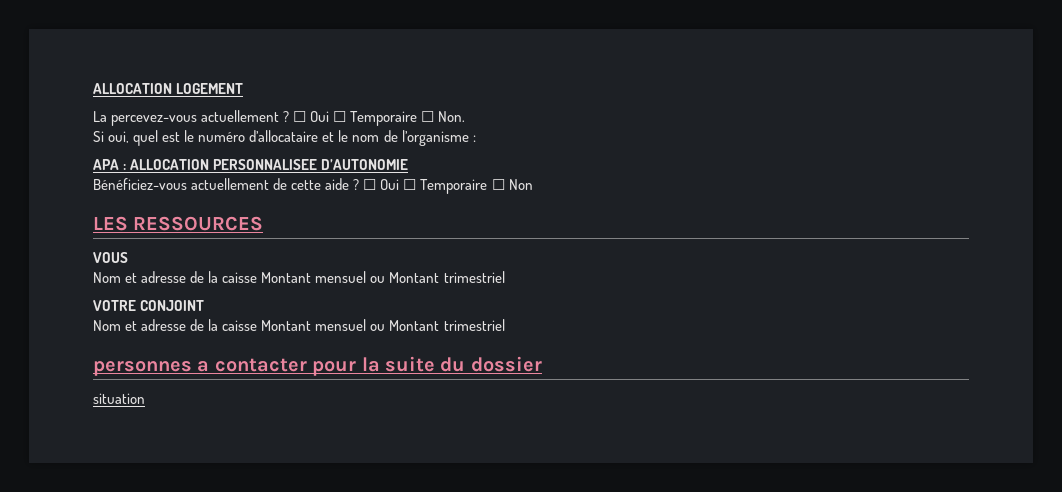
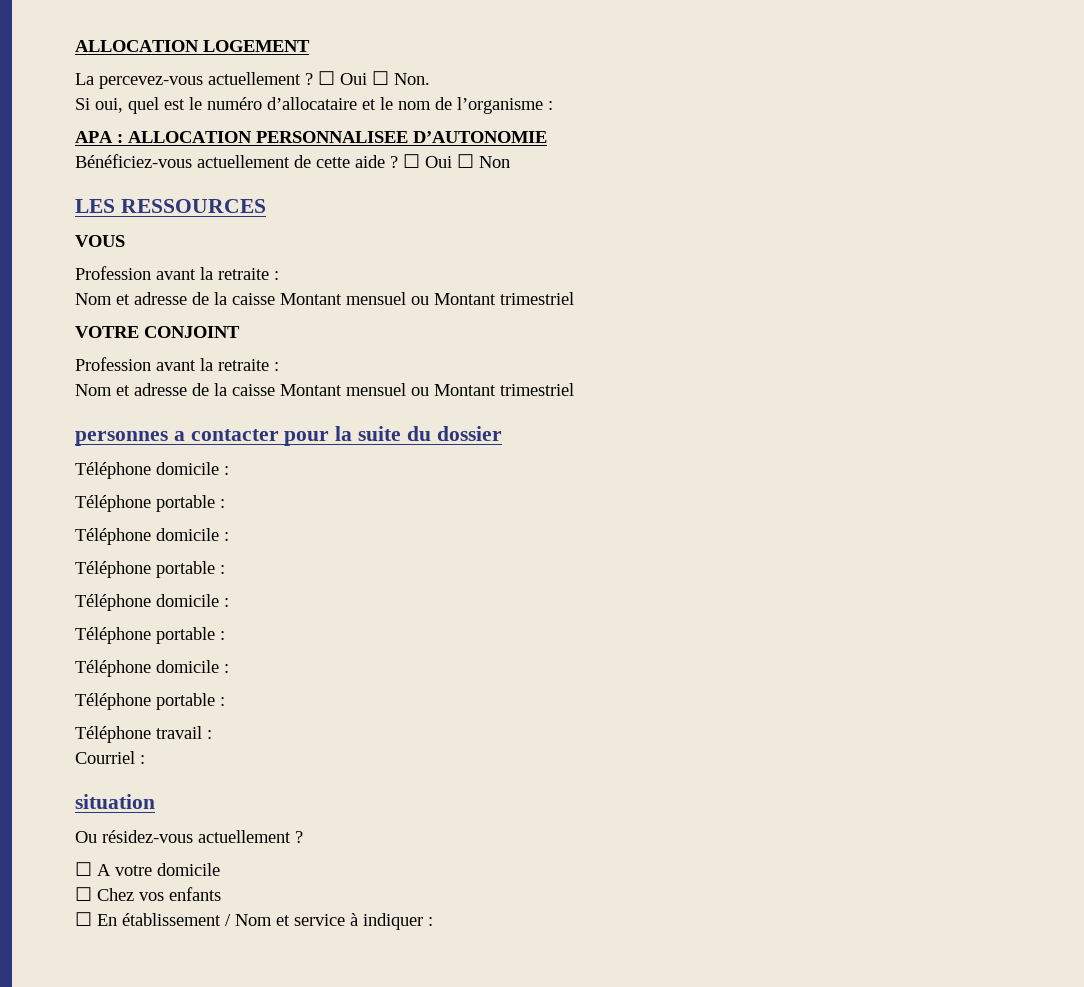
- ☐ Oui ☐ Temporaire ☐ Non.
+ ☐ Oui ☐ Non.
- ☐ Oui ☐ Temporaire ☐ Non
+ ☐ Oui ☐ Non
  VOUS
+ Profession avant la retraite :
  VOTRE CONJOINT
+ Profession avant la retraite :
  personnes a contacter pour la suite du dossier
+ Téléphone domicile :
+ Téléphone portable :
+ Téléphone domicile :
+ Téléphone portable :
+ Téléphone domicile :
+ Téléphone portable :
+ Téléphone domicile :
+ Téléphone portable :
+ Téléphone travail :
+ Courriel :
  situation
+ Ou résidez-vous actuellement ?
+ ☐ A votre domicile
+ ☐ Chez vos enfants
+ ☐ En établissement / Nom et service à indiquer :

